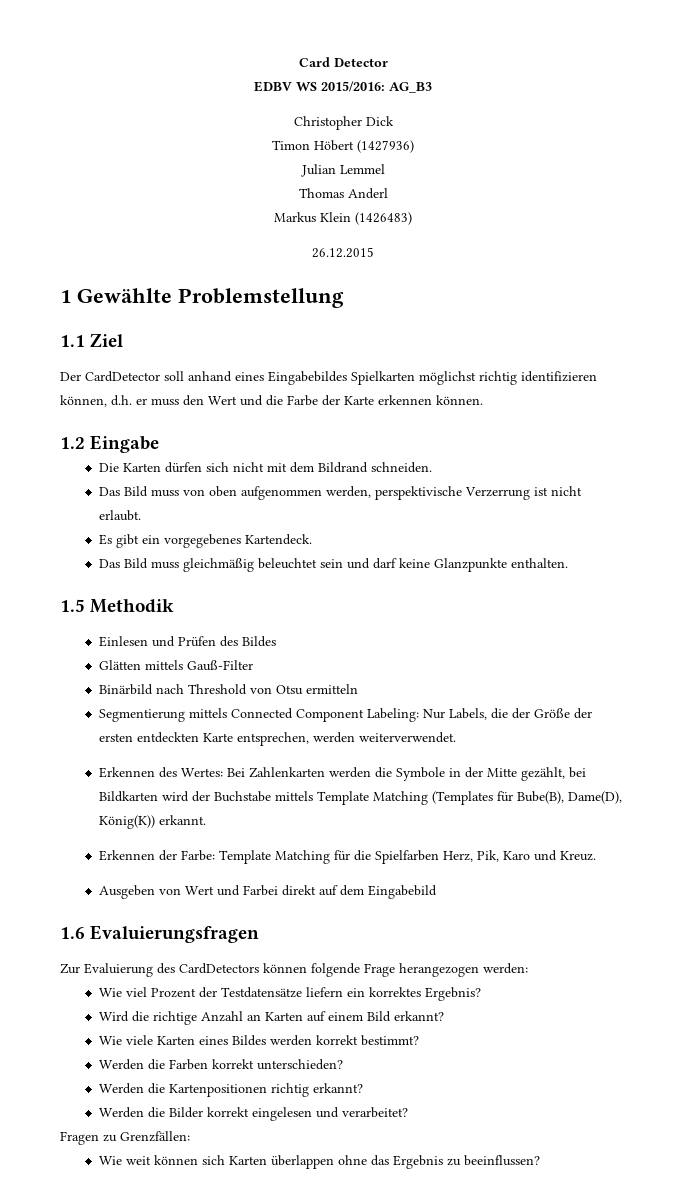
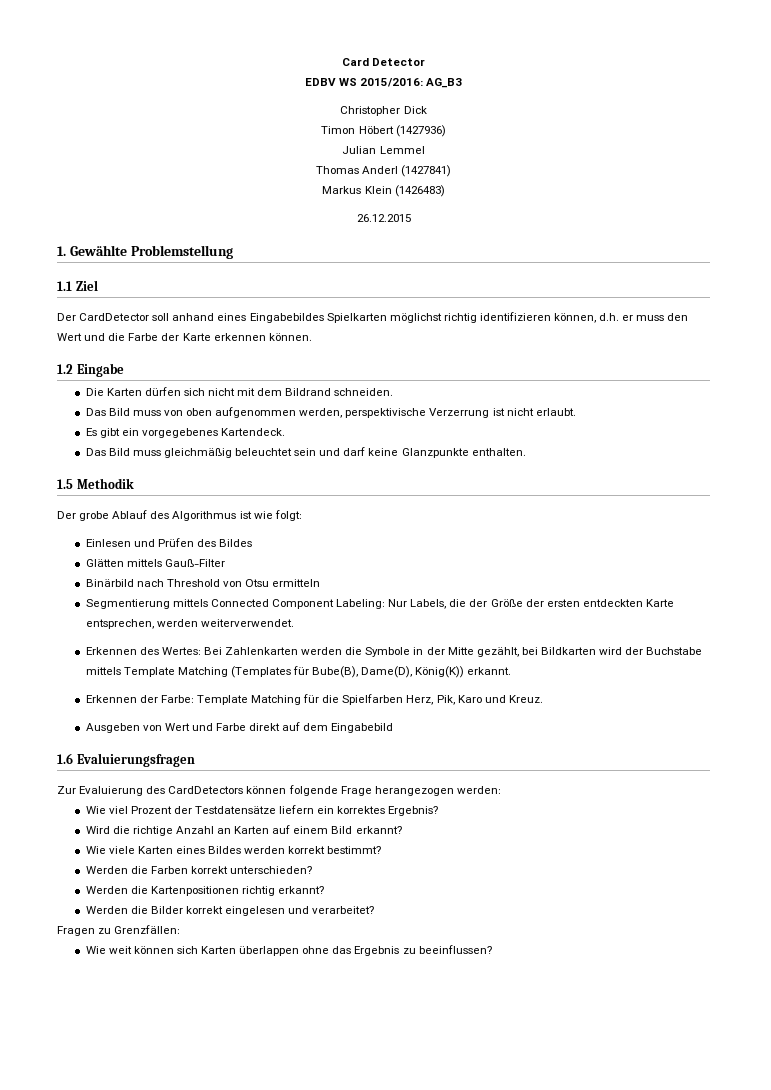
- Thomas Anderl
+ Thomas Anderl (1427841)
- 1 Gewählte Problemstellung
+ 1. Gewählte Problemstellung
+ Der grobe Ablauf des Algorithmus ist wie folgt:
- Ausgeben von Wert und Farbei direkt auf dem Eingabebild
+ Ausgeben von Wert und Farbe direkt auf dem Eingabebild

